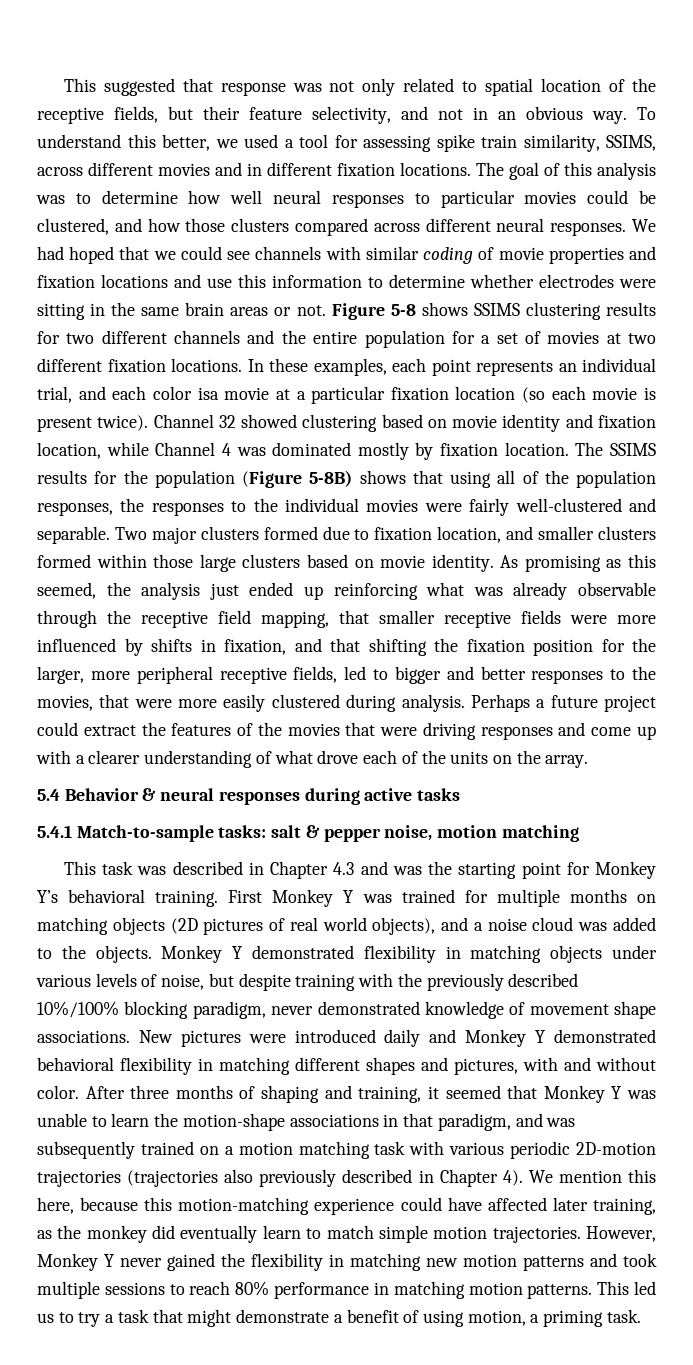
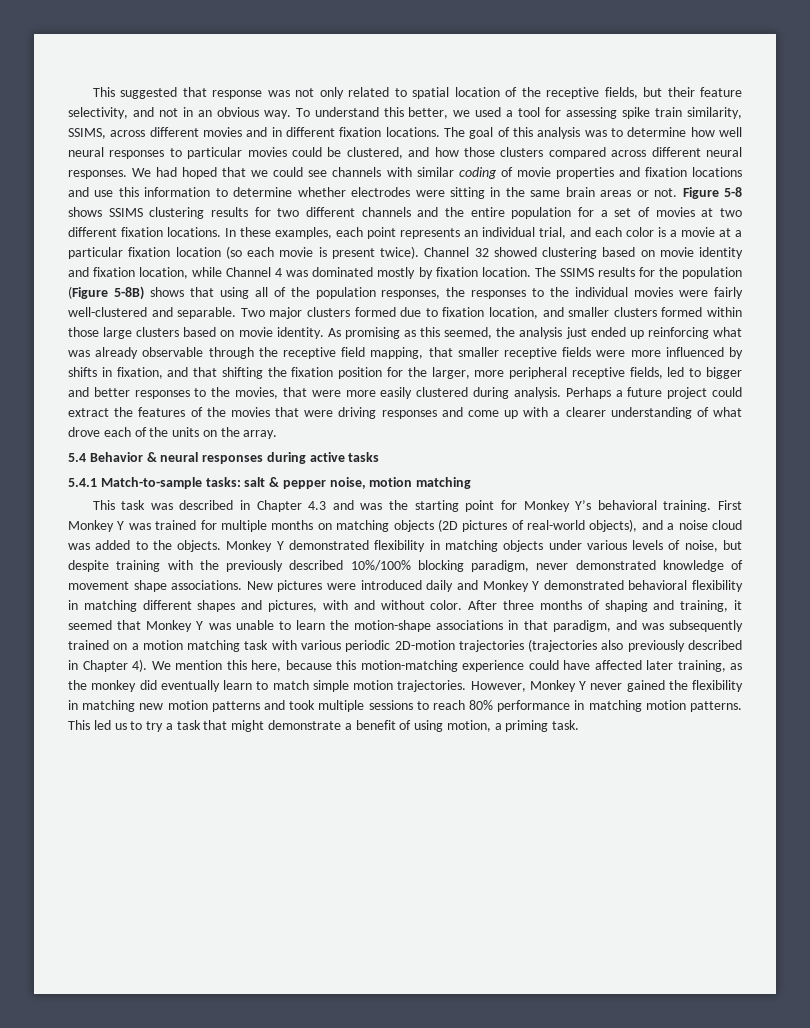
- In these examples, each point represents an individual trial, and each color isa movie at a particular fixation location (so each movie is present twice).
+ In these examples, each point represents an individual trial, and each color is a movie at a particular fixation location (so each movie is present twice).
- First Monkey Y was trained for multiple months on matching objects (2D pictures of real world objects), and a noise cloud was added to the objects.
+ First Monkey Y was trained for multiple months on matching objects (2D pictures of real-world objects), and a noise cloud was added to the objects.

